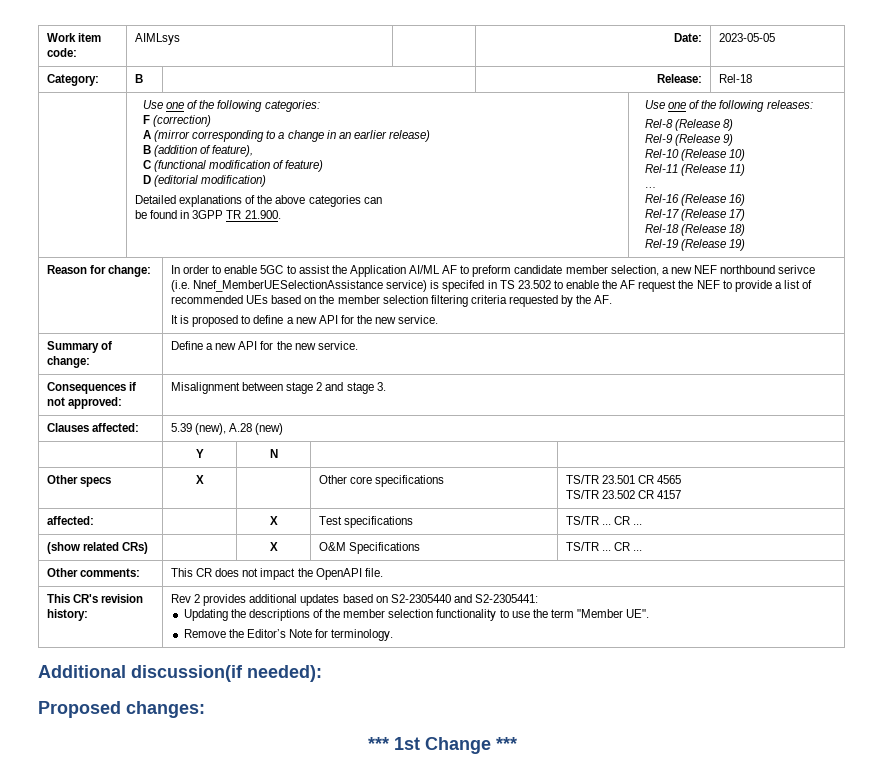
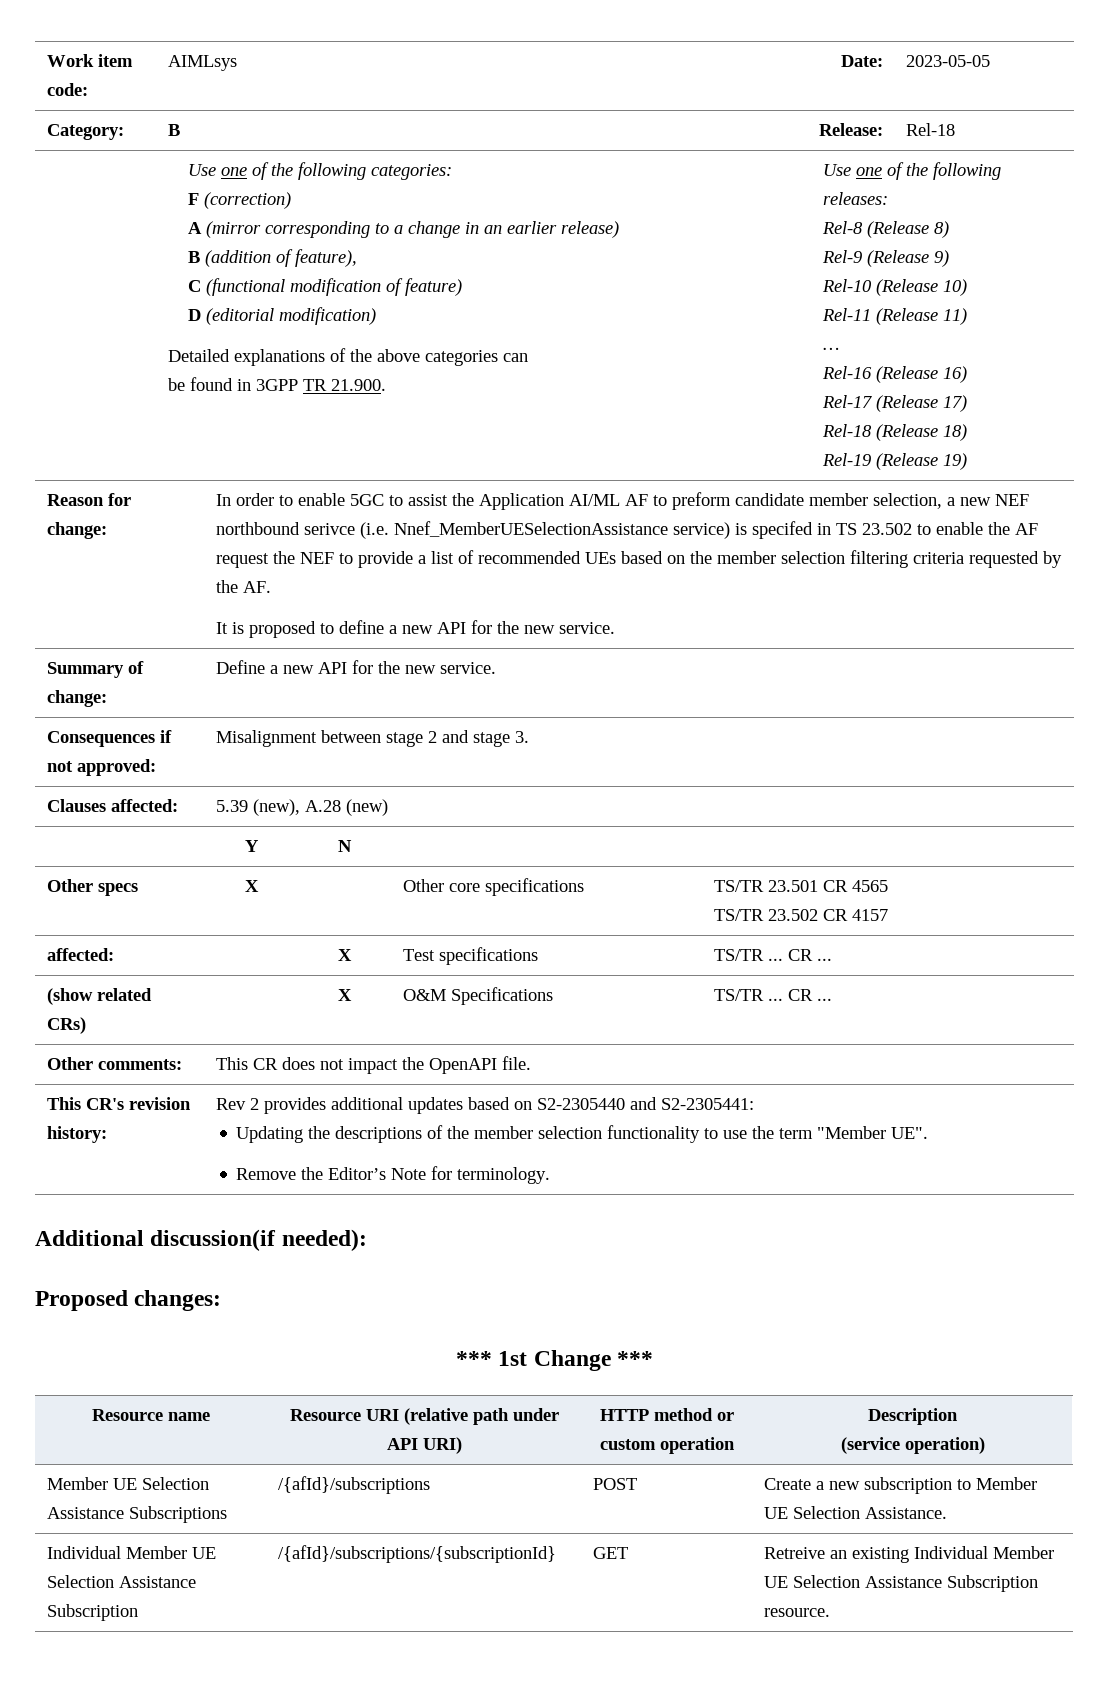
+ Resource name | Resource URI (relative path under API URI) | HTTP method or custom operation | Description
+ (service operation)
+ Member UE Selection Assistance Subscriptions | /{afId}/subscriptions | POST | Create a new subscription to Member UE Selection Assistance.
+ Individual Member UE Selection Assistance Subscription | /{afId}/subscriptions/{subscriptionId} | GET | Retreive an existing Individual Member UE Selection Assistance Subscription resource.

